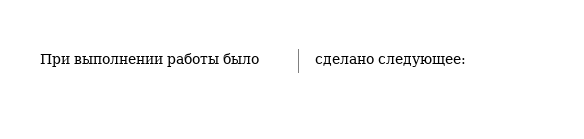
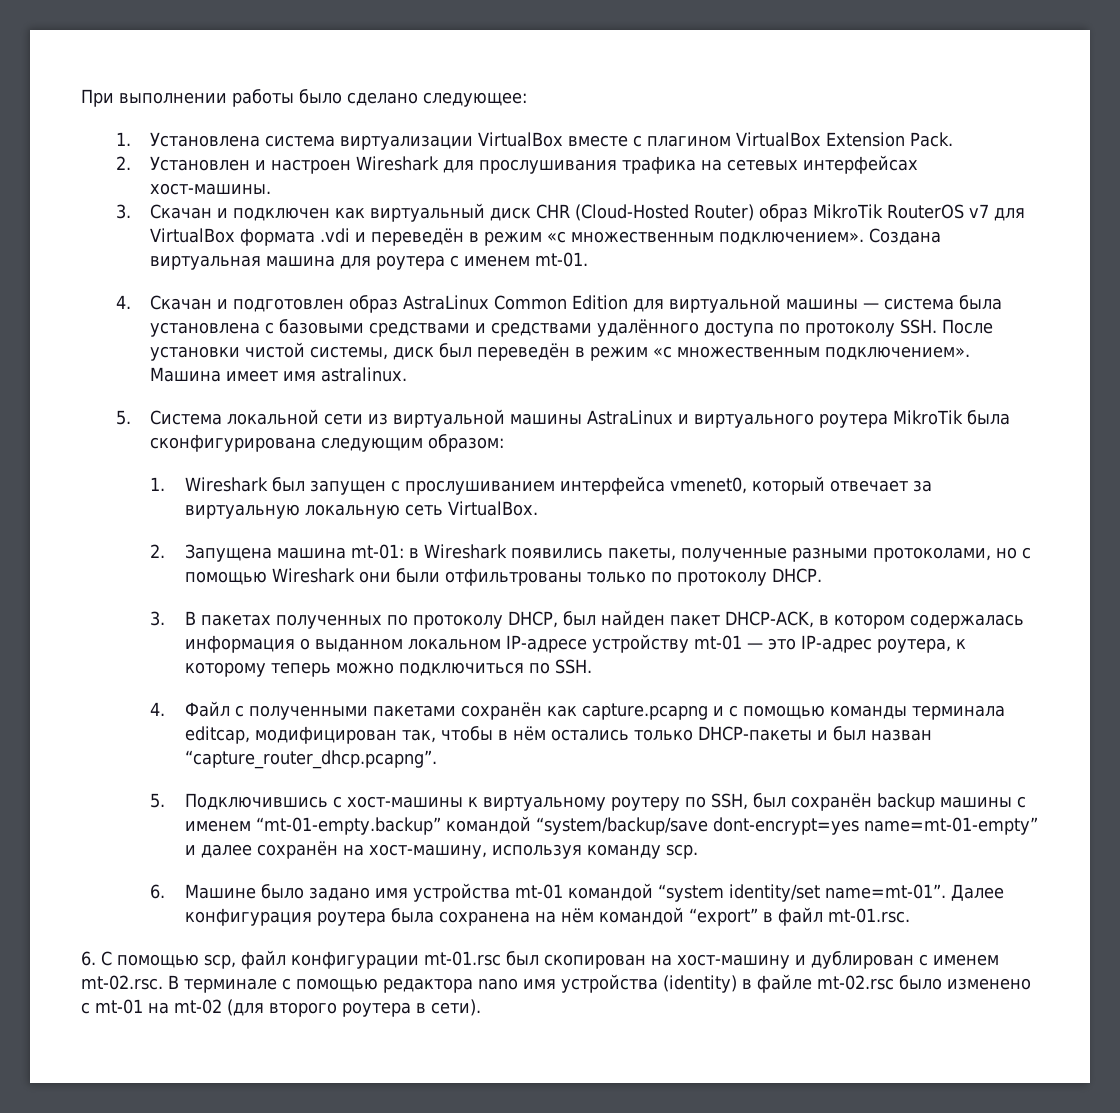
+ 1. Установлена система виртуализации VirtualBox вместе с плагином VirtualBox Extension Pack.
+ 2. Установлен и настроен Wireshark для прослушивания трафика на сетевых интерфейсах хост-машины.
+ 3. Скачан и подключен как виртуальный диск CHR (Cloud-Hosted Router) образ MikroTik RouterOS v7 для VirtualBox формата .vdi и переведён в режим «с множественным подключением». Создана виртуальная машина для роутера с именем mt-01.
+ 4. Скачан и подготовлен образ AstraLinux Common Edition для виртуальной машины — система была установлена с базовыми средствами и средствами удалённого доступа по протоколу SSH. После установки чистой системы, диск был переведён в режим «с множественным подключением». Машина имеет имя astralinux.
+ 5. Система локальной сети из виртуальной машины AstraLinux и виртуального роутера MikroTik была сконфигурирована следующим образом:
+ 1. Wireshark был запущен с прослушиванием интерфейса vmenet0, который отвечает за виртуальную локальную сеть VirtualBox.
+ 2. Запущена машина mt-01: в Wireshark появились пакеты, полученные разными протоколами, но с помощью Wireshark они были отфильтрованы только по протоколу DHCP.
+ 3. В пакетах полученных по протоколу DHCP, был найден пакет DHCP-ACK, в котором содержалась информация о выданном локальном IP-адресе устройству mt-01 — это IP-адрес роутера, к которому теперь можно подключиться по SSH.
+ 4. Файл с полученными пакетами сохранён как capture.pcapng и с помощью команды терминала editcap, модифицирован так, чтобы в нём остались только DHCP-пакеты и был назван “capture_router_dhcp.pcapng”.
+ 5. Подключившись с хост-машины к виртуальному роутеру по SSH, был сохранён backup машины с именем “mt-01-empty.backup” командой “system/backup/save dont-encrypt=yes name=mt-01-empty” и далее сохранён на хост-машину, используя команду scp.
+ 6. Машине было задано имя устройства mt-01 командой “system identity/set name=mt-01”. Далее конфигурация роутера была сохранена на нём командой “export” в файл mt-01.rsc.
+ 6. С помощью scp, файл конфигурации mt-01.rsc был скопирован на хост-машину и дублирован с именем mt-02.rsc. В терминале с помощью редактора nano имя устройства (identity) в файле mt-02.rsc было изменено с mt-01 на mt-02 (для второго роутера в сети).

